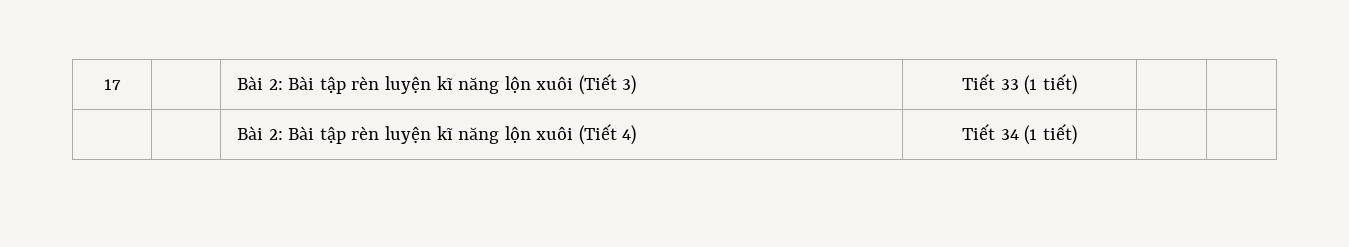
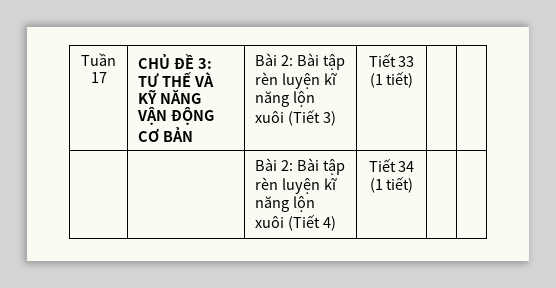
- 17 | | Bài 2: Bài tập rèn luyện kĩ năng lộn xuôi (Tiết 3) | Tiết 33 (1 tiết) | |
+ Tuần 17 | CHỦ ĐỀ 3: TƯ THẾ VÀ KỸ NĂNG VẬN ĐỘNG CƠ BẢN | Bài 2: Bài tập rèn luyện kĩ năng lộn xuôi (Tiết 3) | Tiết 33 (1 tiết) | |

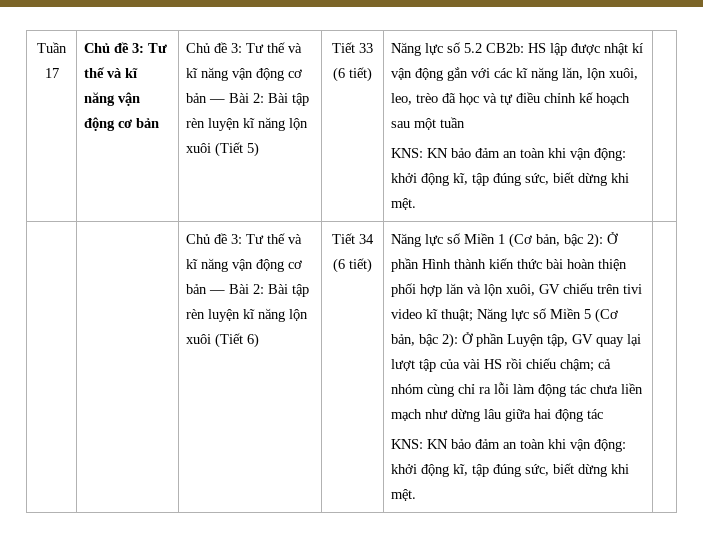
- CHỦ ĐỀ 3: TƯ THẾ VÀ KỸ NĂNG VẬN ĐỘNG CƠ BẢN | Bài 2: Bài tập rèn luyện kĩ năng lộn xuôi (Tiết 3)
+ Chủ đề 3: Tư thế và kĩ năng vận động cơ bản | Chủ đề 3: Tư thế và kĩ năng vận động cơ bản — Bài 2: Bài tập rèn luyện kĩ năng lộn xuôi (Tiết 5)
- Tiết 33 (1 tiết) | |
- | | Bài 2: Bài tập rèn luyện kĩ năng lộn xuôi (Tiết 4) | Tiết 34 (1 tiết) | |
+ Tiết 33 (6 tiết) | Năng lực số 5.2 CB2b: HS lập được nhật kí vận động gắn với các kĩ năng lăn, lộn xuôi, leo, trèo đã học và tự điều chỉnh kế hoạch sau một tuần
+ KNS: KN bảo đảm an toàn khi vận động: khởi động kĩ, tập đúng sức, biết dừng khi mệt. |
+ | | Chủ đề 3: Tư thế và kĩ năng vận động cơ bản — Bài 2: Bài tập rèn luyện kĩ năng lộn xuôi (Tiết 6) | Tiết 34 (6 tiết) | Năng lực số Miền 1 (Cơ bản, bậc 2): Ở phần Hình thành kiến thức bài hoàn thiện phối hợp lăn và lộn xuôi, GV chiếu trên tivi video kĩ thuật; Năng lực số Miền 5 (Cơ bản, bậc 2): Ở phần Luyện tập, GV quay lại lượt tập của vài HS rồi chiếu chậm; cả nhóm cùng chỉ ra lỗi làm động tác chưa liền mạch như dừng lâu giữa hai động tác
+ KNS: KN bảo đảm an toàn khi vận động: khởi động kĩ, tập đúng sức, biết dừng khi mệt.

